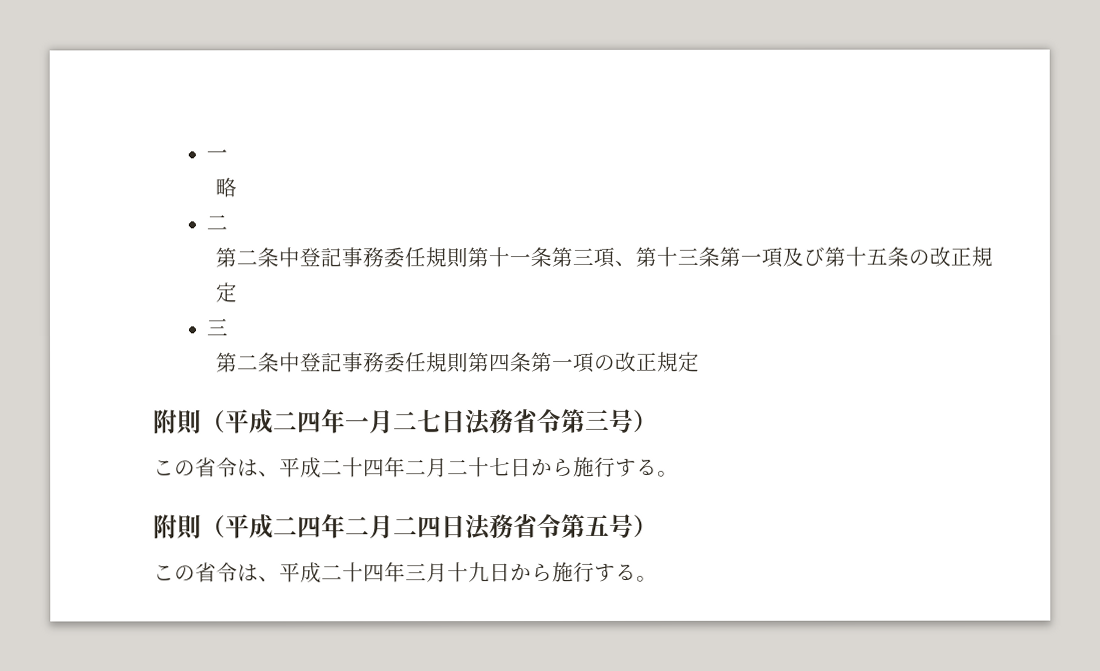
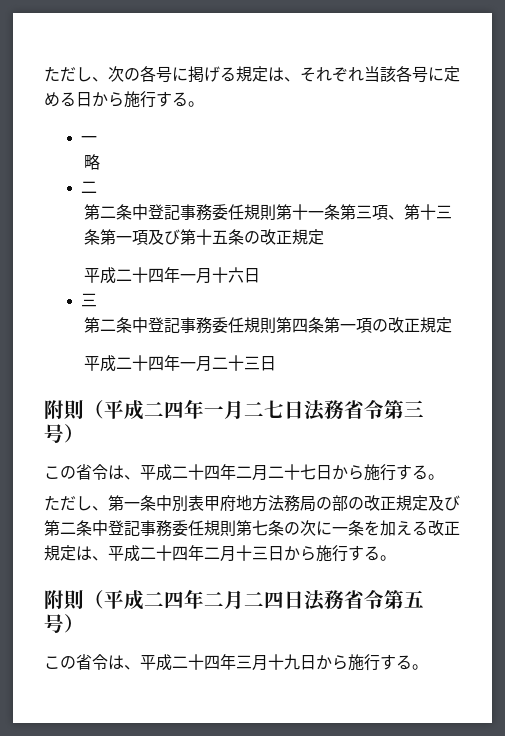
+ ただし、次の各号に掲げる規定は、それぞれ当該各号に定める日から施行する。
+ 平成二十四年一月十六日
+ 平成二十四年一月二十三日
+ ただし、第一条中別表甲府地方法務局の部の改正規定及び第二条中登記事務委任規則第七条の次に一条を加える改正規定は、平成二十四年二月十三日から施行する。

